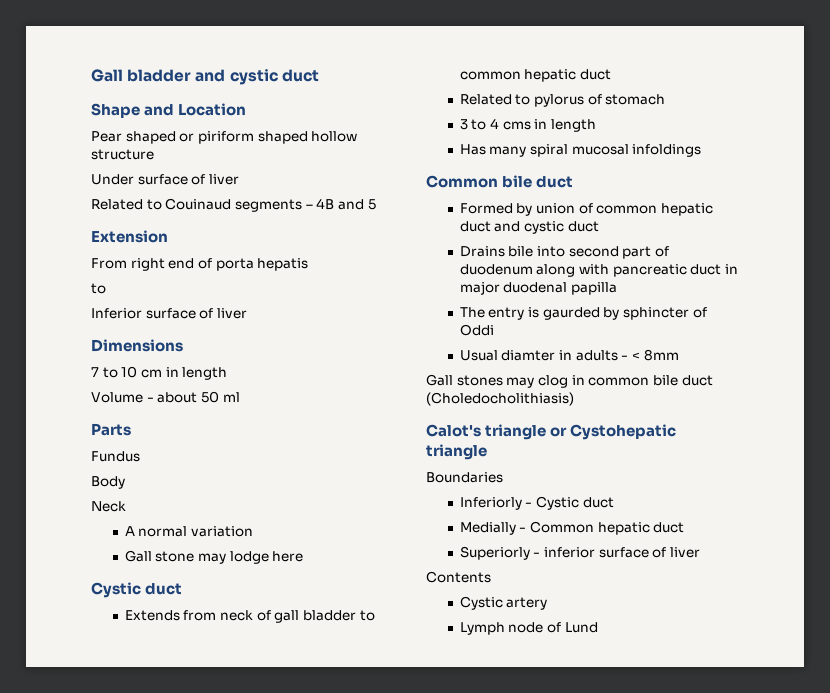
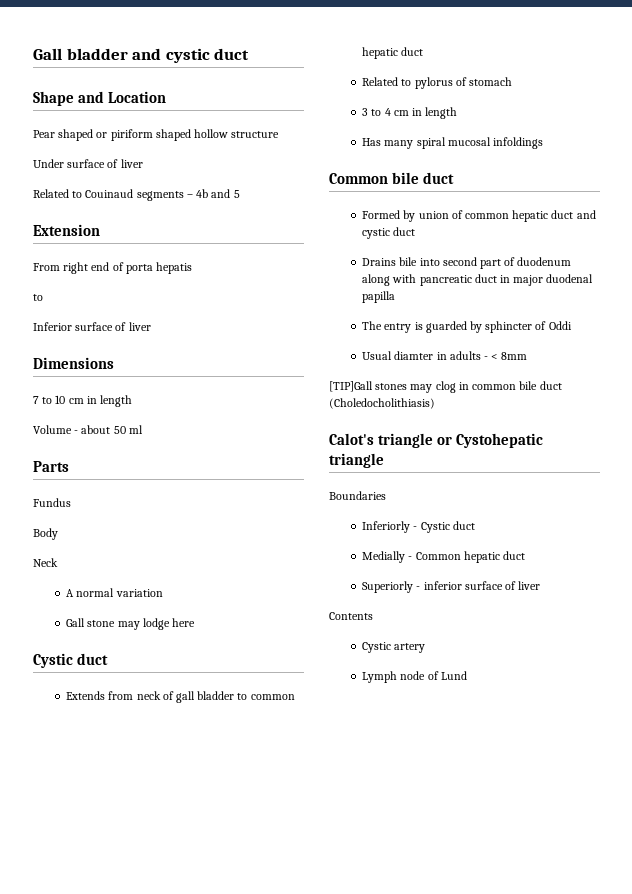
- Related to Couinaud segments – 4B and 5
+ Related to Couinaud segments – 4b and 5
- 3 to 4 cms in length
+ 3 to 4 cm in length
- The entry is gaurded by sphincter of Oddi
+ The entry is guarded by sphincter of Oddi
- Gall stones may clog in common bile duct (Choledocholithiasis)
+ [TIP]Gall stones may clog in common bile duct (Choledocholithiasis)

